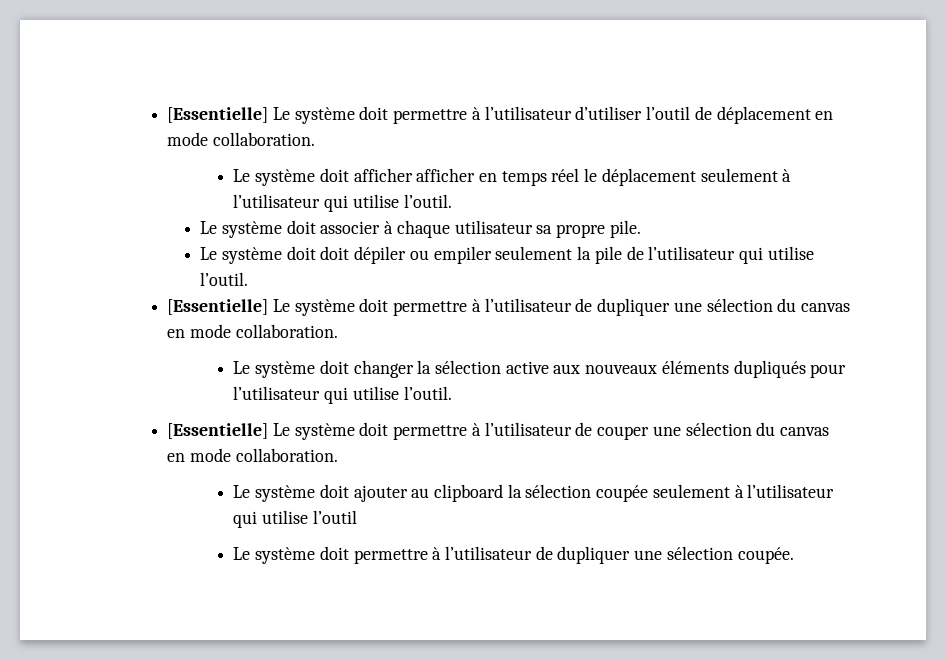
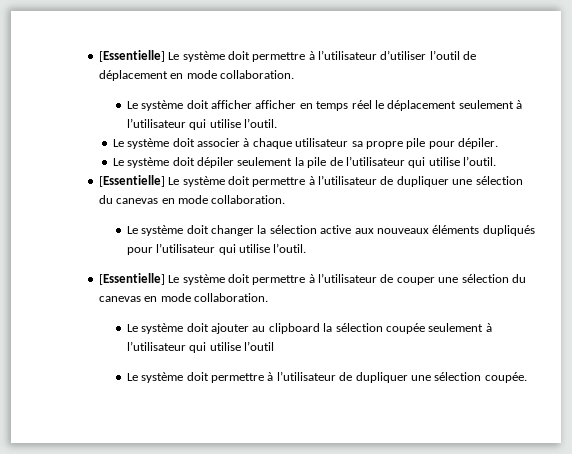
- Le système doit associer à chaque utilisateur sa propre pile.
- Le système doit doit dépiler ou empiler seulement la pile de l’utilisateur qui utilise l’outil.
+ Le système doit associer à chaque utilisateur sa propre pile pour dépiler.
+ Le système doit dépiler seulement la pile de l’utilisateur qui utilise l’outil.
- [Essentielle] Le système doit permettre à l’utilisateur de dupliquer une sélection du canvas en mode collaboration.
+ [Essentielle] Le système doit permettre à l’utilisateur de dupliquer une sélection du canevas en mode collaboration.
- [Essentielle] Le système doit permettre à l’utilisateur de couper une sélection du canvas en mode collaboration.
+ [Essentielle] Le système doit permettre à l’utilisateur de couper une sélection du canevas en mode collaboration.

